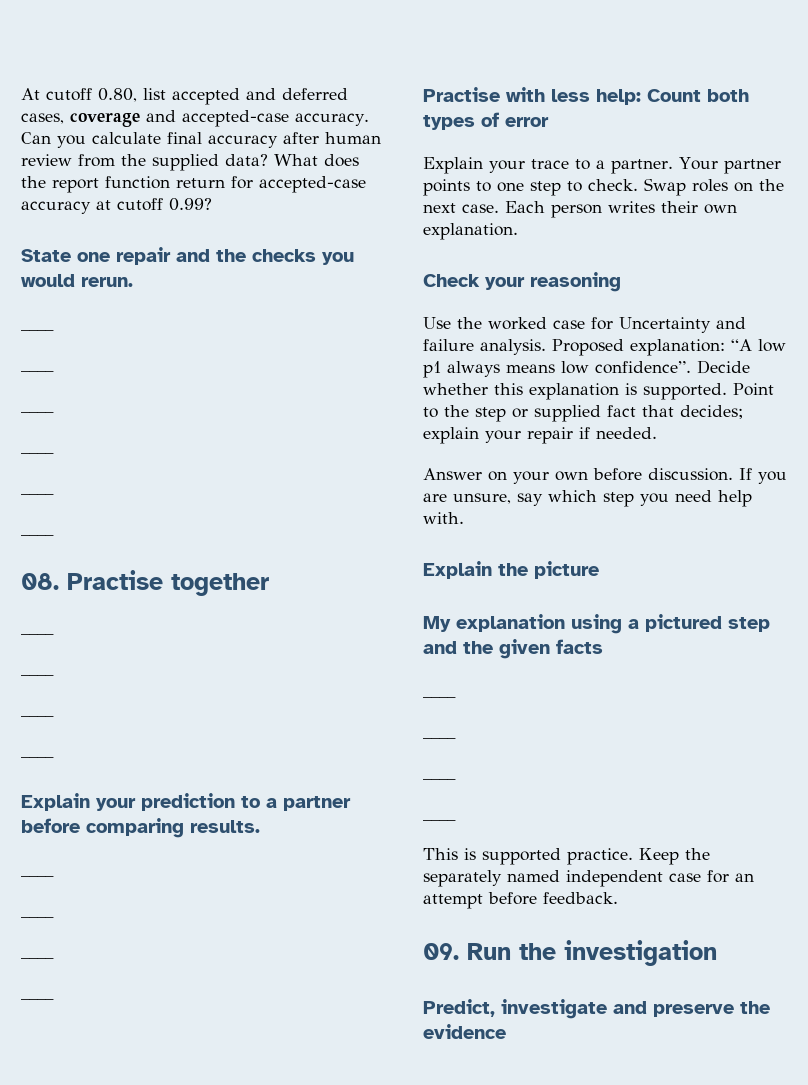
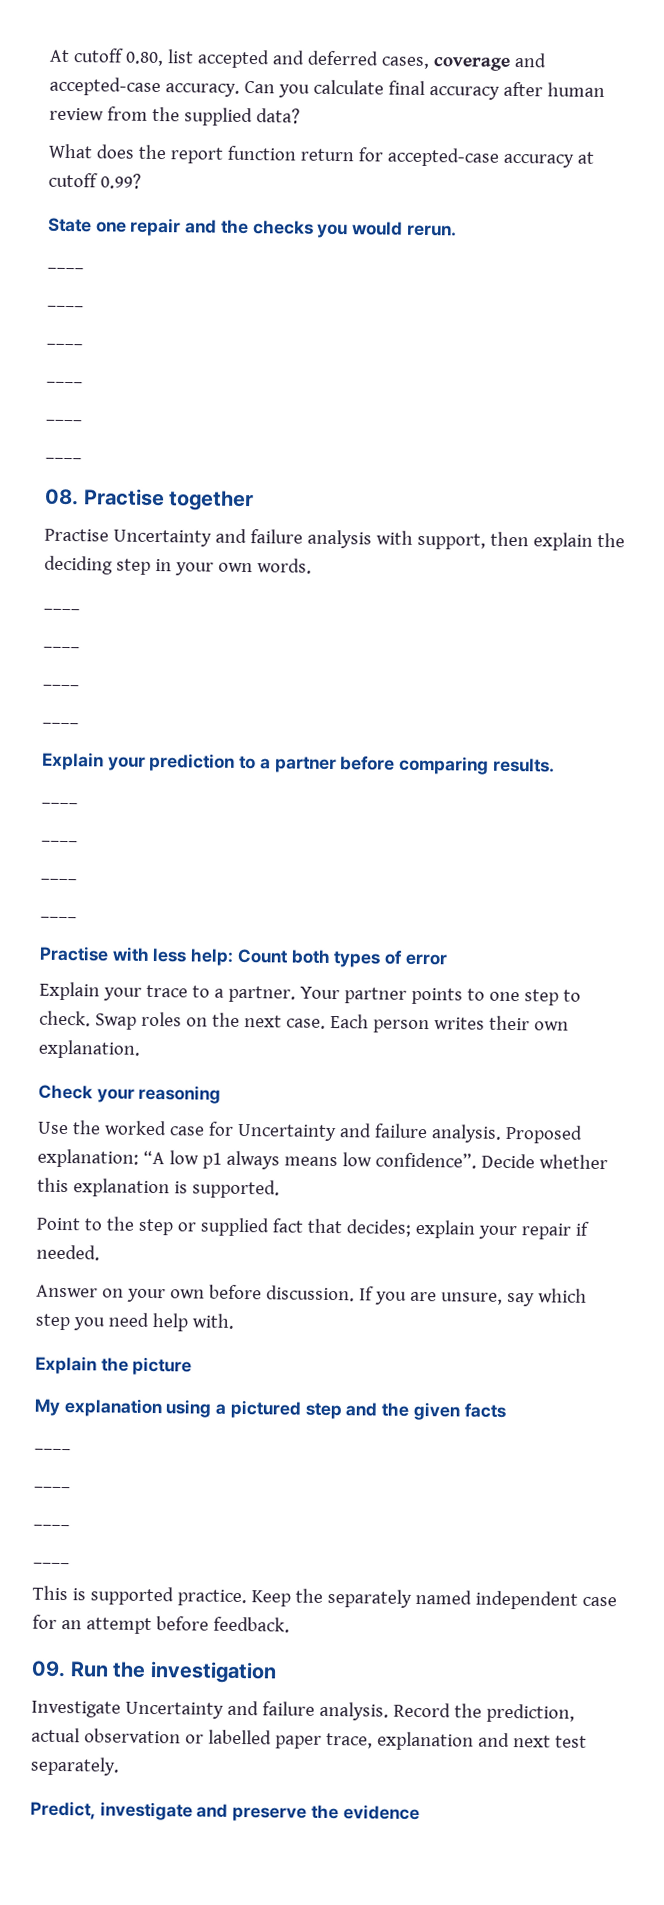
- Can you calculate final accuracy after human review from the supplied data? What does the report function return for accepted-case accuracy at cutoff 0.99?
+ Can you calculate final accuracy after human review from the supplied data?
+ What does the report function return for accepted-case accuracy at cutoff 0.99?
+ Practise Uncertainty and failure analysis with support, then explain the deciding step in your own words.
- Decide whether this explanation is supported. Point to the step or supplied fact that decides; explain your repair if needed.
+ Decide whether this explanation is supported.
+ Point to the step or supplied fact that decides; explain your repair if needed.
+ Investigate Uncertainty and failure analysis. Record the prediction, actual observation or labelled paper trace, explanation and next test separately.

